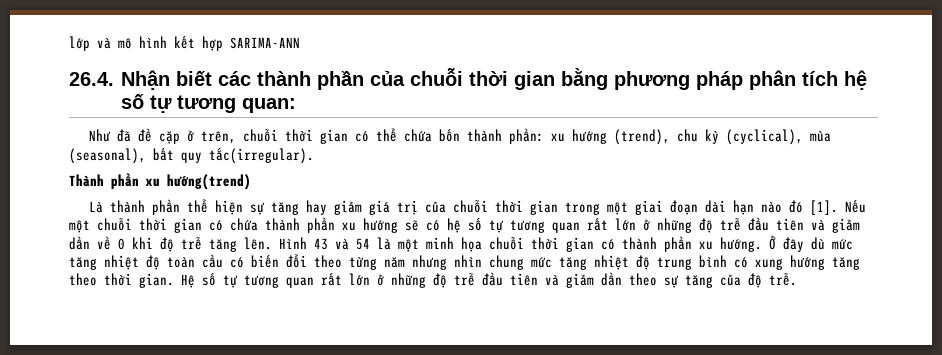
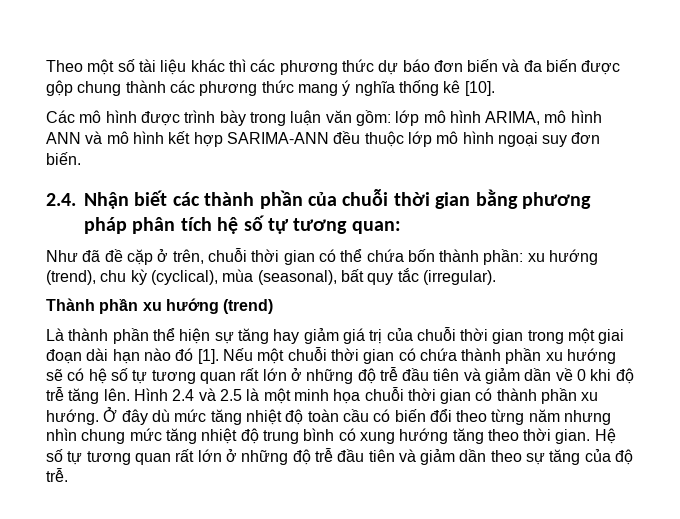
- lớp và mô hình kết hợp SARIMA-ANN
- 26.4. Nhận biết các thành phần của chuỗi thời gian bằng phương pháp phân tích hệ số tự tương quan:
+ Theo một số tài liệu khác thì các phương thức dự báo đơn biến và đa biến được gộp chung thành các phương thức mang ý nghĩa thống kê [10].
+ Các mô hình được trình bày trong luận văn gồm: lớp mô hình ARIMA, mô hình ANN và mô hình kết hợp SARIMA-ANN đều thuộc lớp mô hình ngoại suy đơn biến.
+ 2.4. Nhận biết các thành phần của chuỗi thời gian bằng phương pháp phân tích hệ số tự tương quan:
- Như đã đề cặp ở trên, chuỗi thời gian có thể chứa bốn thành phần: xu hướng (trend), chu kỳ (cyclical), mùa (seasonal), bất quy tắc(irregular).
+ Như đã đề cặp ở trên, chuỗi thời gian có thể chứa bốn thành phần: xu hướng (trend), chu kỳ (cyclical), mùa (seasonal), bất quy tắc (irregular).
- Thành phần xu hướng(trend)
+ Thành phần xu hướng (trend)
- Hình 43 và 54 là một minh họa chuỗi thời gian có thành phần xu hướng.
+ Hình 2.4 và 2.5 là một minh họa chuỗi thời gian có thành phần xu hướng.

